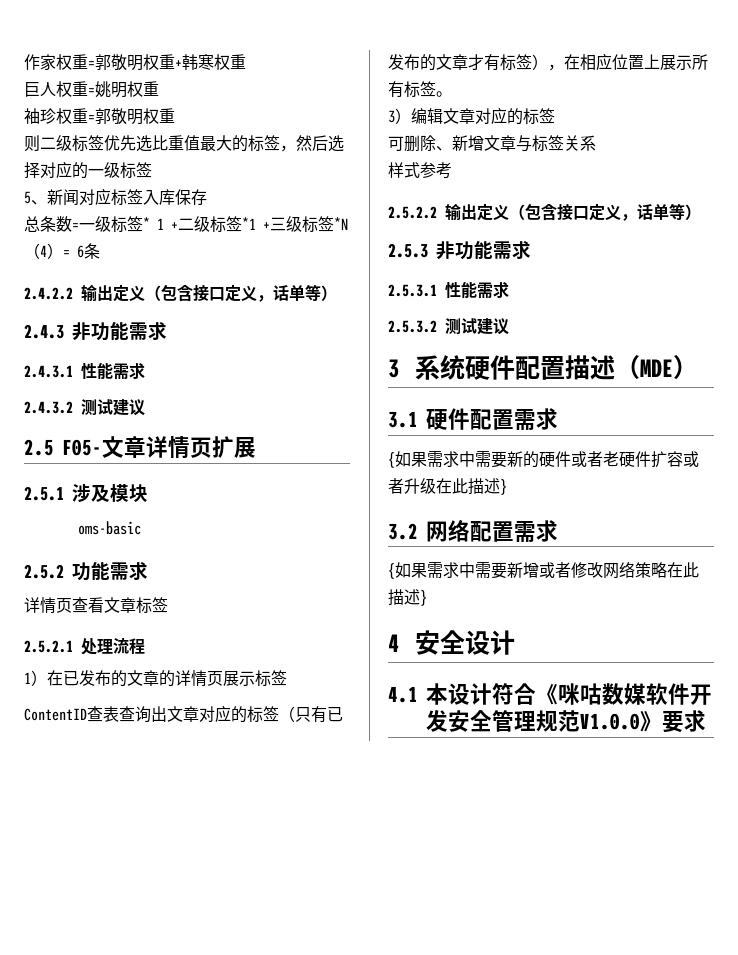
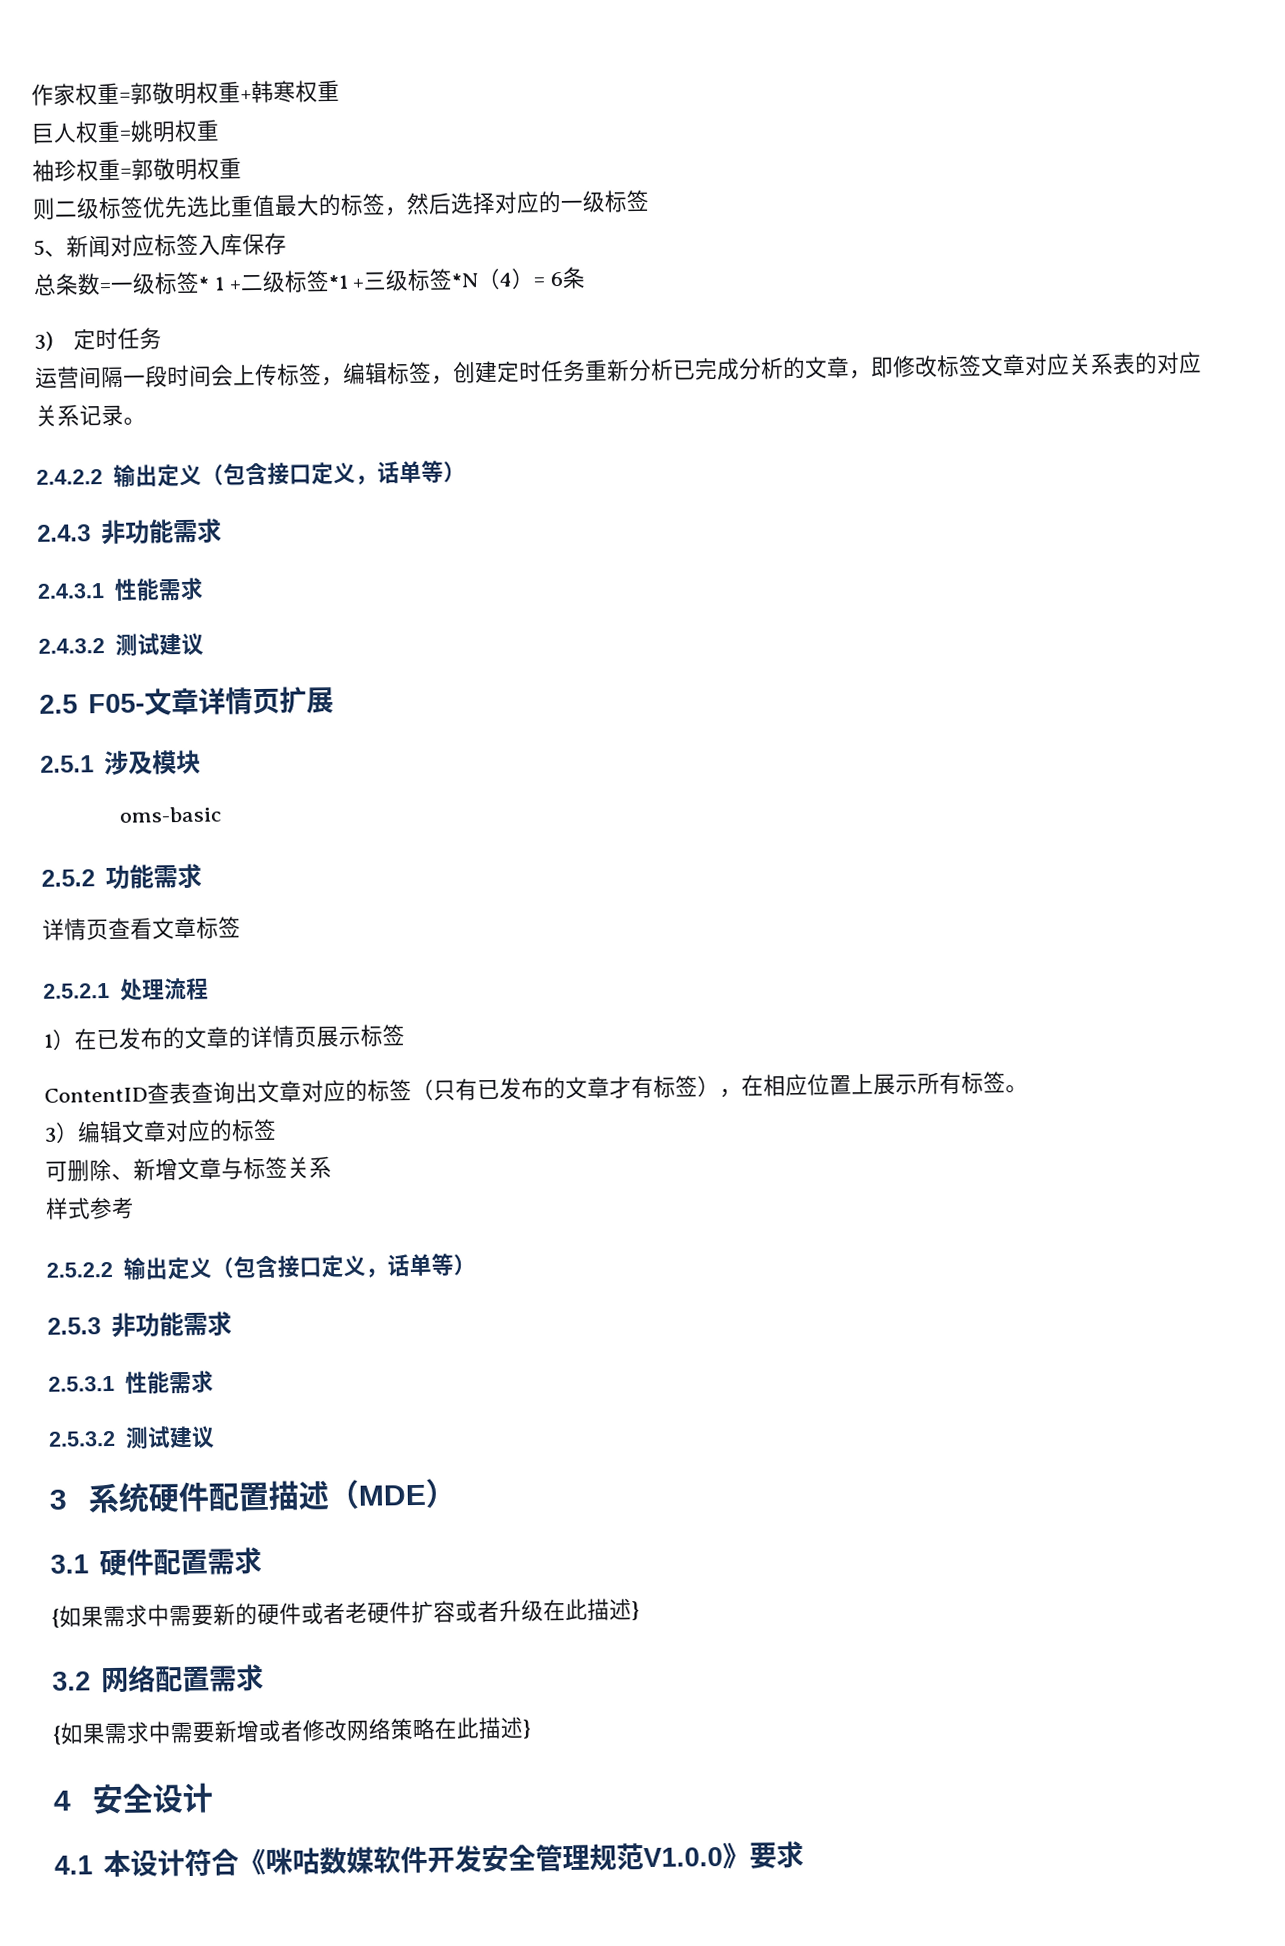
+ 3)定时任务
+ 运营间隔一段时间会上传标签，编辑标签，创建定时任务重新分析已完成分析的文章，即修改标签文章对应关系表的对应关系记录。

